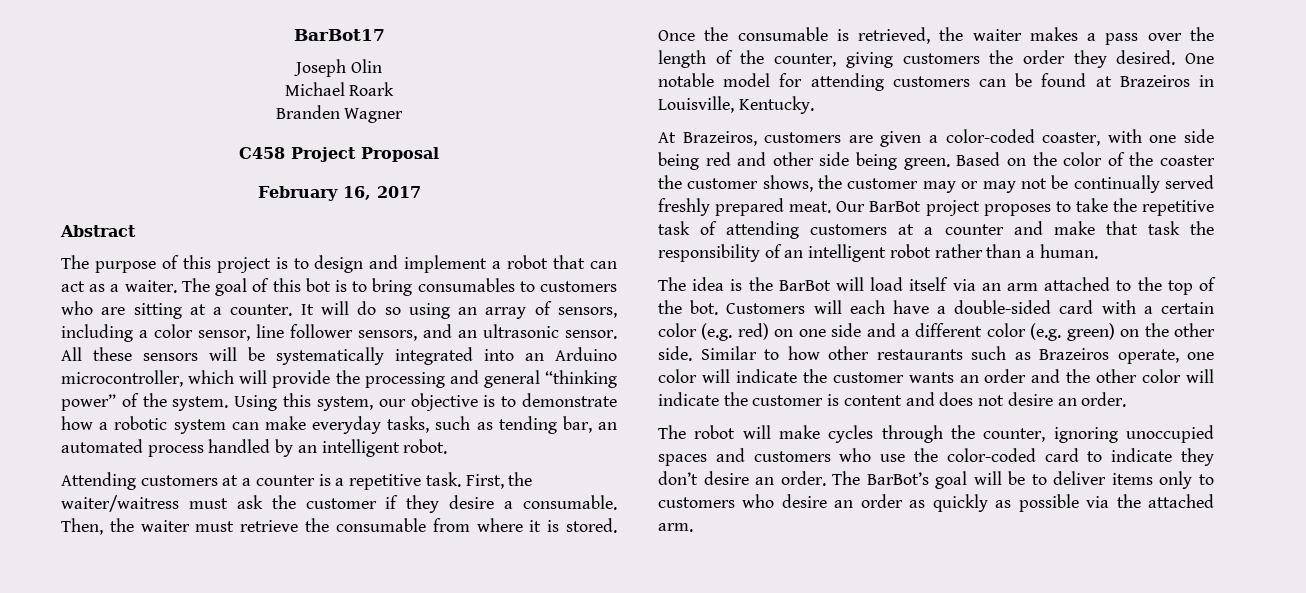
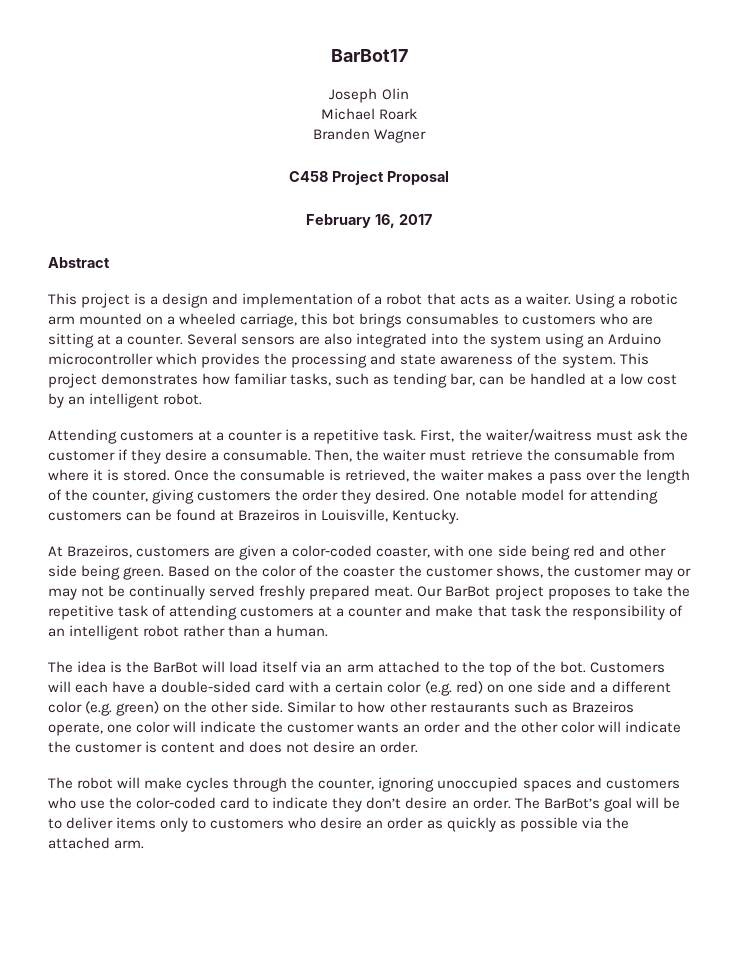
- The purpose of this project is to design and implement a robot that can act as a waiter.
+ This project is a design and implementation of a robot that acts as a waiter.
- The goal of this bot is to bring consumables to customers who are sitting at a counter.
+ Using a robotic arm mounted on a wheeled carriage, this bot brings consumables to customers who are sitting at a counter.
- It will do so using an array of sensors, including a color sensor, line follower sensors, and an ultrasonic sensor. All these sensors will be systematically integrated into an Arduino microcontroller, which will provide the processing and general “thinking power” of the system. Using this system, our objective is to demonstrate how a robotic system can make everyday tasks, such as tending bar, an automated process handled by an intelligent robot.
+ Several sensors are also integrated into the system using an Arduino microcontroller which provides the processing and state awareness of the system. This project demonstrates how familiar tasks, such as tending bar, can be handled at a low cost by an intelligent robot.

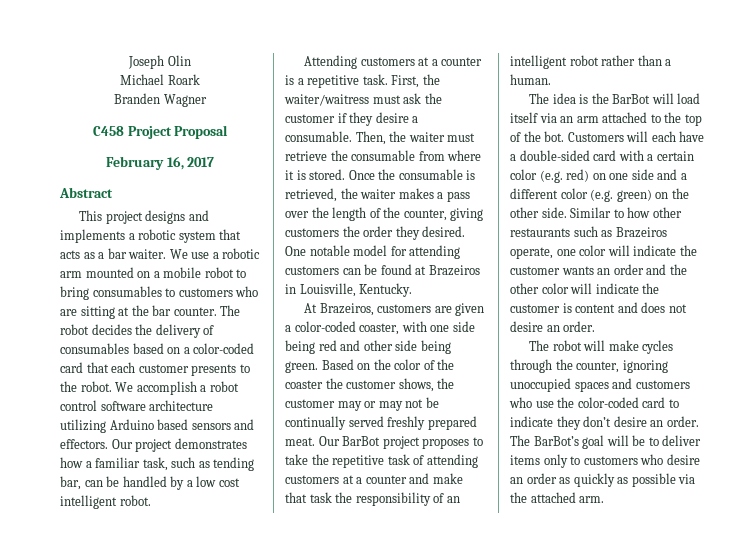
- BarBot17
- This project is a design and implementation of a robot that acts as a waiter. Using a robotic arm mounted on a wheeled carriage, this bot brings consumables to customers who are sitting at a counter. Several sensors are also integrated into the system using an Arduino microcontroller which provides the processing and state awareness of the system. This project demonstrates how familiar tasks, such as tending bar, can be handled at a low cost by an intelligent robot.
+ This project designs and implements a robotic system that acts as a bar waiter. We use a robotic arm mounted on a mobile robot to bring consumables to customers who are sitting at the bar counter. The robot decides the delivery of consumables based on a color-coded card that each customer presents to the robot. We accomplish a robot control software architecture utilizing Arduino based sensors and effectors. Our project demonstrates how a familiar task, such as tending bar, can be handled by a low cost intelligent robot.

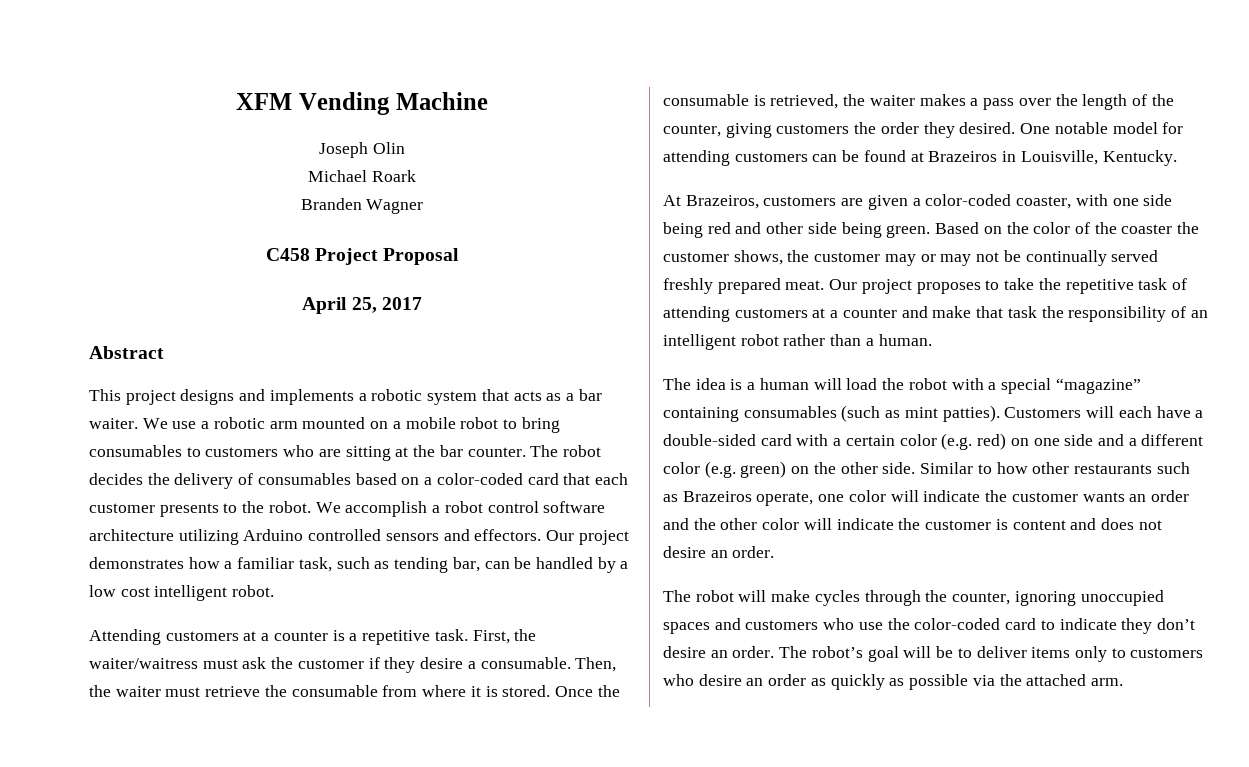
+ XFM Vending Machine
- February 16, 2017
+ April 25, 2017
- We accomplish a robot control software architecture utilizing Arduino based sensors and effectors.
+ We accomplish a robot control software architecture utilizing Arduino controlled sensors and effectors.
- Our BarBot project proposes to take the repetitive task of attending customers at a counter and make that task the responsibility of an intelligent robot rather than a human.
+ Our project proposes to take the repetitive task of attending customers at a counter and make that task the responsibility of an intelligent robot rather than a human.
- The idea is the BarBot will load itself via an arm attached to the top of the bot.
+ The idea is a human will load the robot with a special “magazine” containing consumables (such as mint patties).
- The BarBot’s goal will be to deliver items only to customers who desire an order as quickly as possible via the attached arm.
+ The robot’s goal will be to deliver items only to customers who desire an order as quickly as possible via the attached arm.

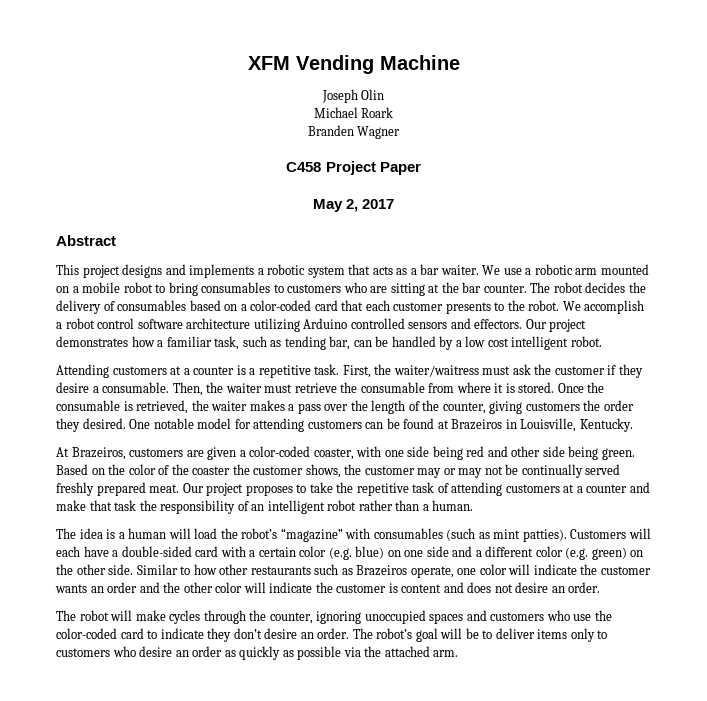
- C458 Project Proposal
- April 25, 2017
+ C458 Project Paper
+ May 2, 2017
- The idea is a human will load the robot with a special “magazine” containing consumables (such as mint patties).
+ The idea is a human will load the robot’s “magazine” with consumables (such as mint patties).
- Customers will each have a double-sided card with a certain color (e.g. red) on one side and a different color (e.g. green) on the other side.
+ Customers will each have a double-sided card with a certain color (e.g. blue) on one side and a different color (e.g. green) on the other side.

